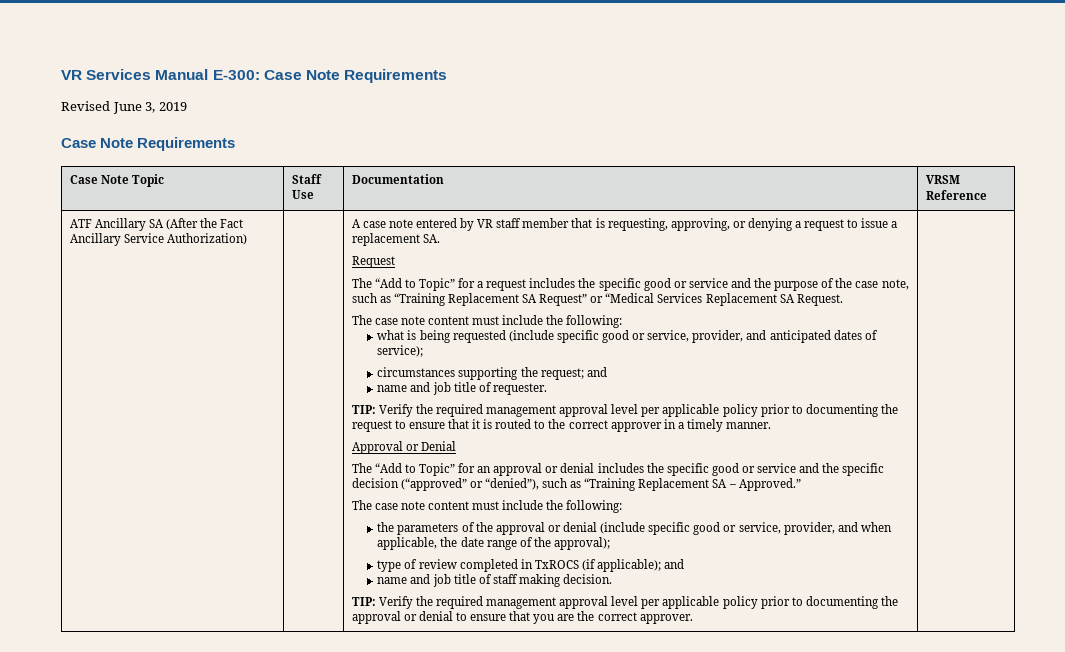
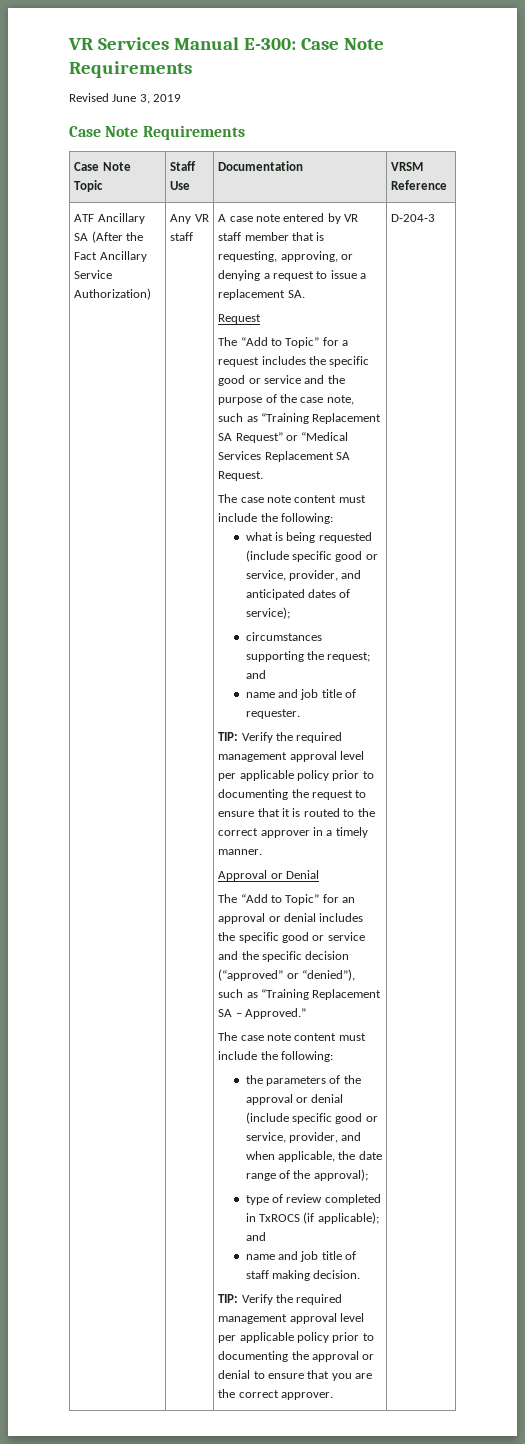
+ Any VR staff
+ D-204-3

